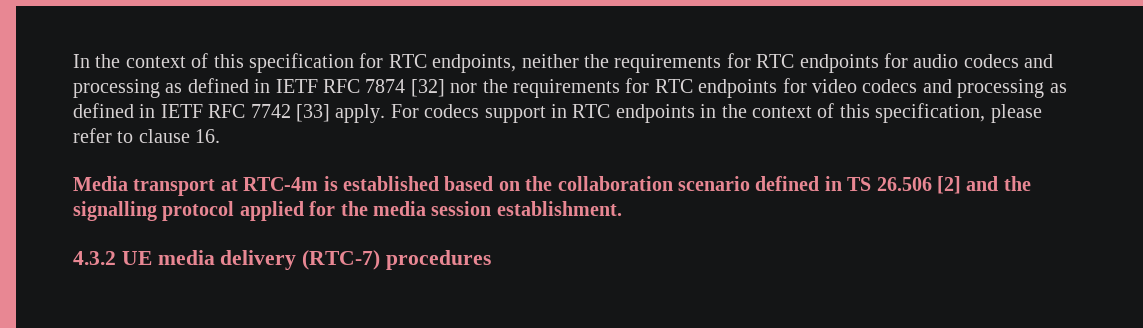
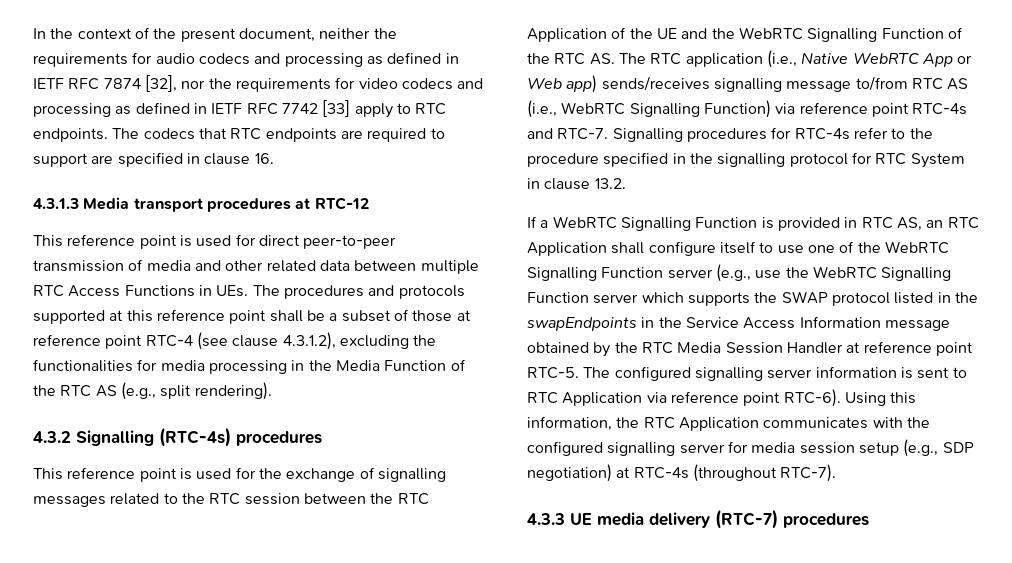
- In the context of this specification for RTC endpoints, neither the requirements for RTC endpoints for audio codecs and processing as defined in IETF RFC 7874 [32] nor the requirements for RTC endpoints for video codecs and processing as defined in IETF RFC 7742 [33] apply. For codecs support in RTC endpoints in the context of this specification, please refer to clause 16.
+ In the context of the present document, neither the requirements for audio codecs and processing as defined in IETF RFC 7874 [32], nor the requirements for video codecs and processing as defined in IETF RFC 7742 [33] apply to RTC endpoints. The codecs that RTC endpoints are required to support are specified in clause 16.
- Media transport at RTC-4m is established based on the collaboration scenario defined in TS 26.506 [2] and the signalling protocol applied for the media session establishment.
- 4.3.2 UE media delivery (RTC-7) procedures
+ 4.3.1.3 Media transport procedures at RTC-12
+ This reference point is used for direct peer-to-peer transmission of media and other related data between multiple RTC Access Functions in UEs. The procedures and protocols supported at this reference point shall be a subset of those at reference point RTC-4 (see clause 4.3.1.2), excluding the functionalities for media processing in the Media Function of the RTC AS (e.g., split rendering).
+ 4.3.2 Signalling (RTC-4s) procedures
+ This reference point is used for the exchange of signalling messages related to the RTC session between the RTC Application of the UE and the WebRTC Signalling Function of the RTC AS. The RTC application (i.e., Native WebRTC App or Web app) sends/receives signalling message to/from RTC AS (i.e., WebRTC Signalling Function) via reference point RTC-4s and RTC-7. Signalling procedures for RTC-4s refer to the procedure specified in the signalling protocol for RTC System in clause 13.2.
+ If a WebRTC Signalling Function is provided in RTC AS, an RTC Application shall configure itself to use one of the WebRTC Signalling Function server (e.g., use the WebRTC Signalling Function server which supports the SWAP protocol listed in the swapEndpoints in the Service Access Information message obtained by the RTC Media Session Handler at reference point RTC-5. The configured signalling server information is sent to RTC Application via reference point RTC-6). Using this information, the RTC Application communicates with the configured signalling server for media session setup (e.g., SDP negotiation) at RTC-4s (throughout RTC-7).
+ 4.3.3 UE media delivery (RTC-7) procedures

